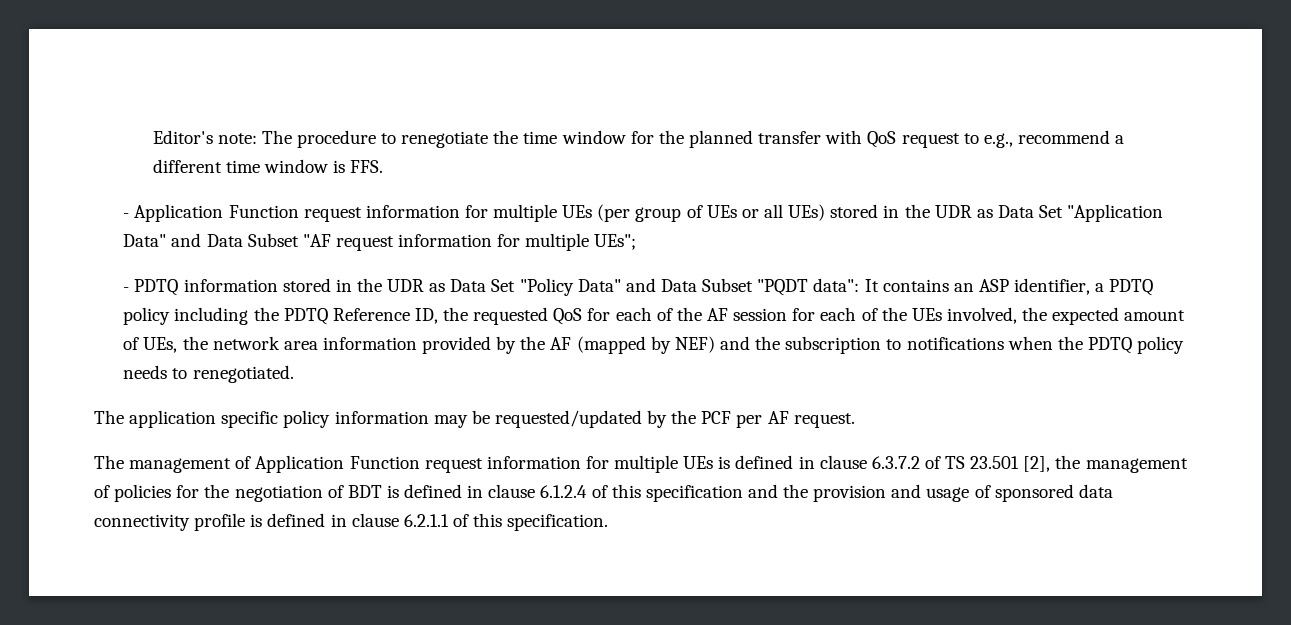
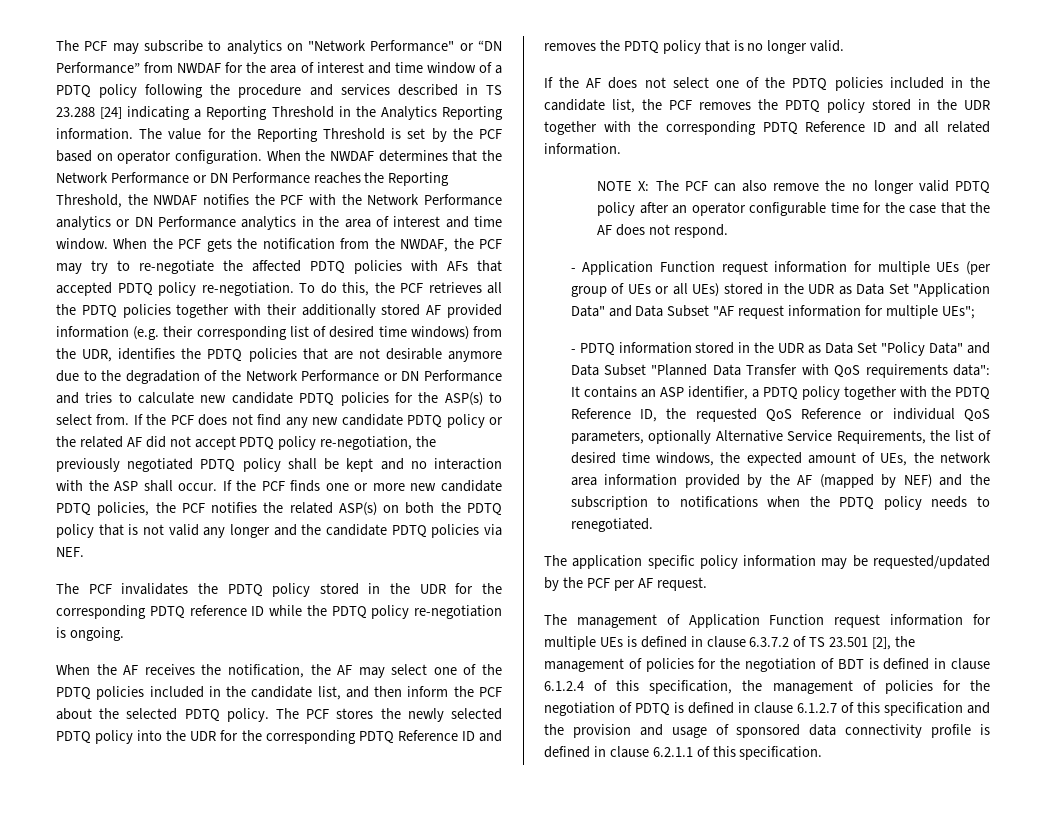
- Editor's note: The procedure to renegotiate the time window for the planned transfer with QoS request to e.g., recommend a different time window is FFS.
+ The PCF may subscribe to analytics on "Network Performance" or “DN Performance” from NWDAF for the area of interest and time window of a PDTQ policy following the procedure and services described in TS 23.288 [24] indicating a Reporting Threshold in the Analytics Reporting information. The value for the Reporting Threshold is set by the PCF based on operator configuration. When the NWDAF determines that the Network Performance or DN Performance reaches the Reporting Threshold, the NWDAF notifies the PCF with the Network Performance analytics or DN Performance analytics in the area of interest and time window. When the PCF gets the notification from the NWDAF, the PCF may try to re-negotiate the affected PDTQ policies with AFs that accepted PDTQ policy re-negotiation. To do this, the PCF retrieves all the PDTQ policies together with their additionally stored AF provided information (e.g. their corresponding list of desired time windows) from the UDR, identifies the PDTQ policies that are not desirable anymore due to the degradation of the Network Performance or DN Performance and tries to calculate new candidate PDTQ policies for the ASP(s) to select from. If the PCF does not find any new candidate PDTQ policy or the related AF did not accept PDTQ policy re-negotiation, the previously negotiated PDTQ policy shall be kept and no interaction with the ASP shall occur. If the PCF finds one or more new candidate PDTQ policies, the PCF notifies the related ASP(s) on both the PDTQ policy that is not valid any longer and the candidate PDTQ policies via NEF.
+ The PCF invalidates the PDTQ policy stored in the UDR for the corresponding PDTQ reference ID while the PDTQ policy re-negotiation is ongoing.
+ When the AF receives the notification, the AF may select one of the PDTQ policies included in the candidate list, and then inform the PCF about the selected PDTQ policy. The PCF stores the newly selected PDTQ policy into the UDR for the corresponding PDTQ Reference ID and removes the PDTQ policy that is no longer valid.
+ If the AF does not select one of the PDTQ policies included in the candidate list, the PCF removes the PDTQ policy stored in the UDR together with the corresponding PDTQ Reference ID and all related information.
+ NOTE X: The PCF can also remove the no longer valid PDTQ policy after an operator configurable time for the case that the AF does not respond.
- - PDTQ information stored in the UDR as Data Set "Policy Data" and Data Subset "PQDT data": It contains an ASP identifier, a PDTQ policy including the PDTQ Reference ID, the requested QoS for each of the AF session for each of the UEs involved, the expected amount of UEs, the network area information provided by the AF (mapped by NEF) and the subscription to notifications when the PDTQ policy needs to renegotiated.
+ - PDTQ information stored in the UDR as Data Set "Policy Data" and Data Subset "Planned Data Transfer with QoS requirements data": It contains an ASP identifier, a PDTQ policy together with the PDTQ Reference ID, the requested QoS Reference or individual QoS parameters, optionally Alternative Service Requirements, the list of desired time windows, the expected amount of UEs, the network area information provided by the AF (mapped by NEF) and the subscription to notifications when the PDTQ policy needs to renegotiated.
- The management of Application Function request information for multiple UEs is defined in clause 6.3.7.2 of TS 23.501 [2], the management of policies for the negotiation of BDT is defined in clause 6.1.2.4 of this specification and the provision and usage of sponsored data connectivity profile is defined in clause 6.2.1.1 of this specification.
+ The management of Application Function request information for multiple UEs is defined in clause 6.3.7.2 of TS 23.501 [2], the management of policies for the negotiation of BDT is defined in clause 6.1.2.4 of this specification, the management of policies for the negotiation of PDTQ is defined in clause 6.1.2.7 of this specification and the provision and usage of sponsored data connectivity profile is defined in clause 6.2.1.1 of this specification.

